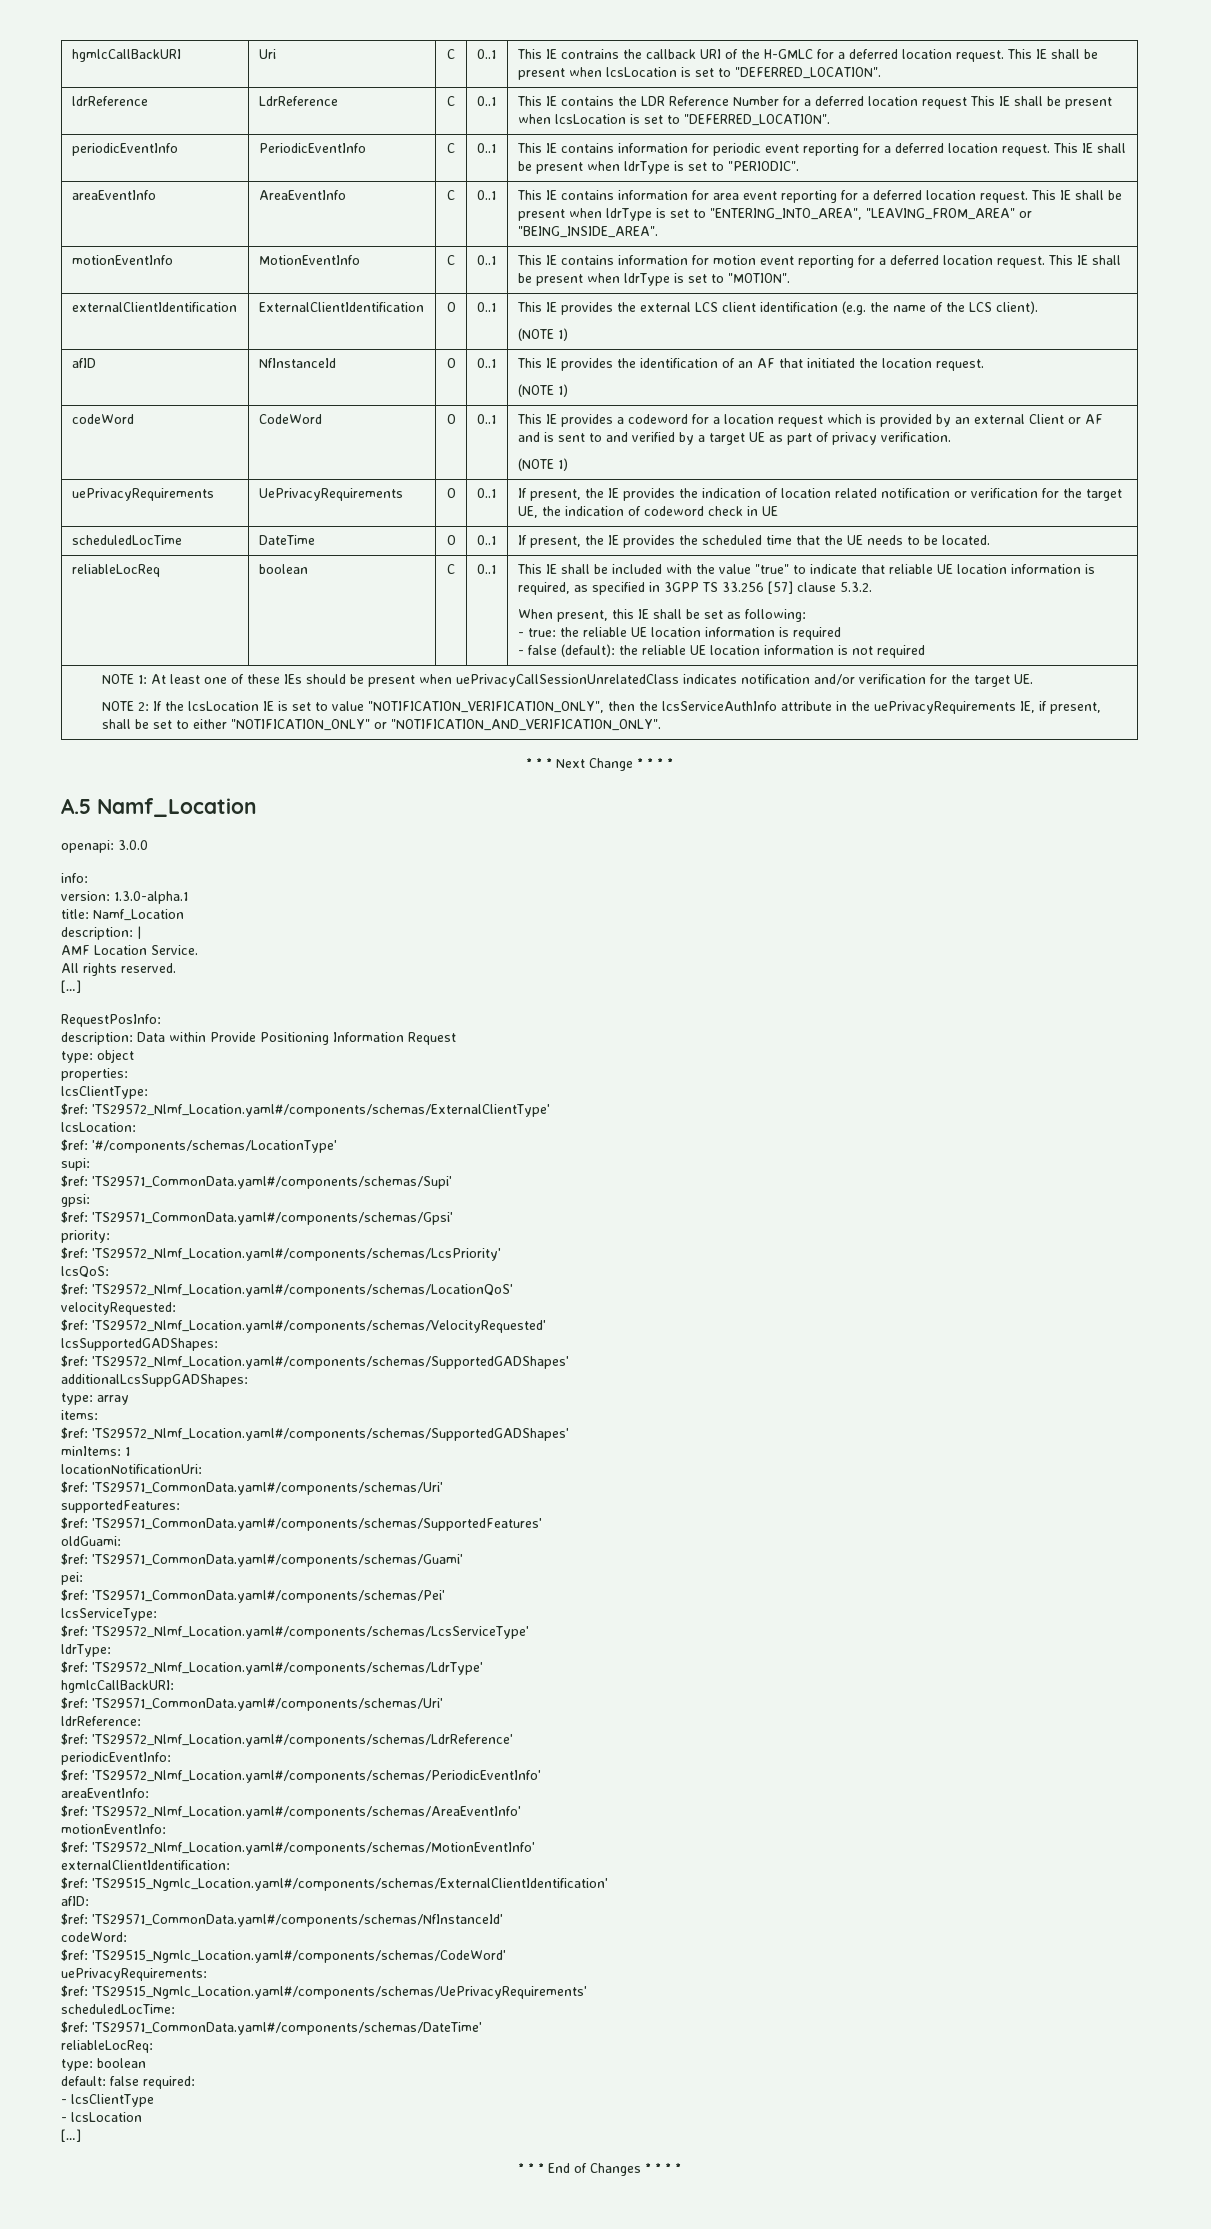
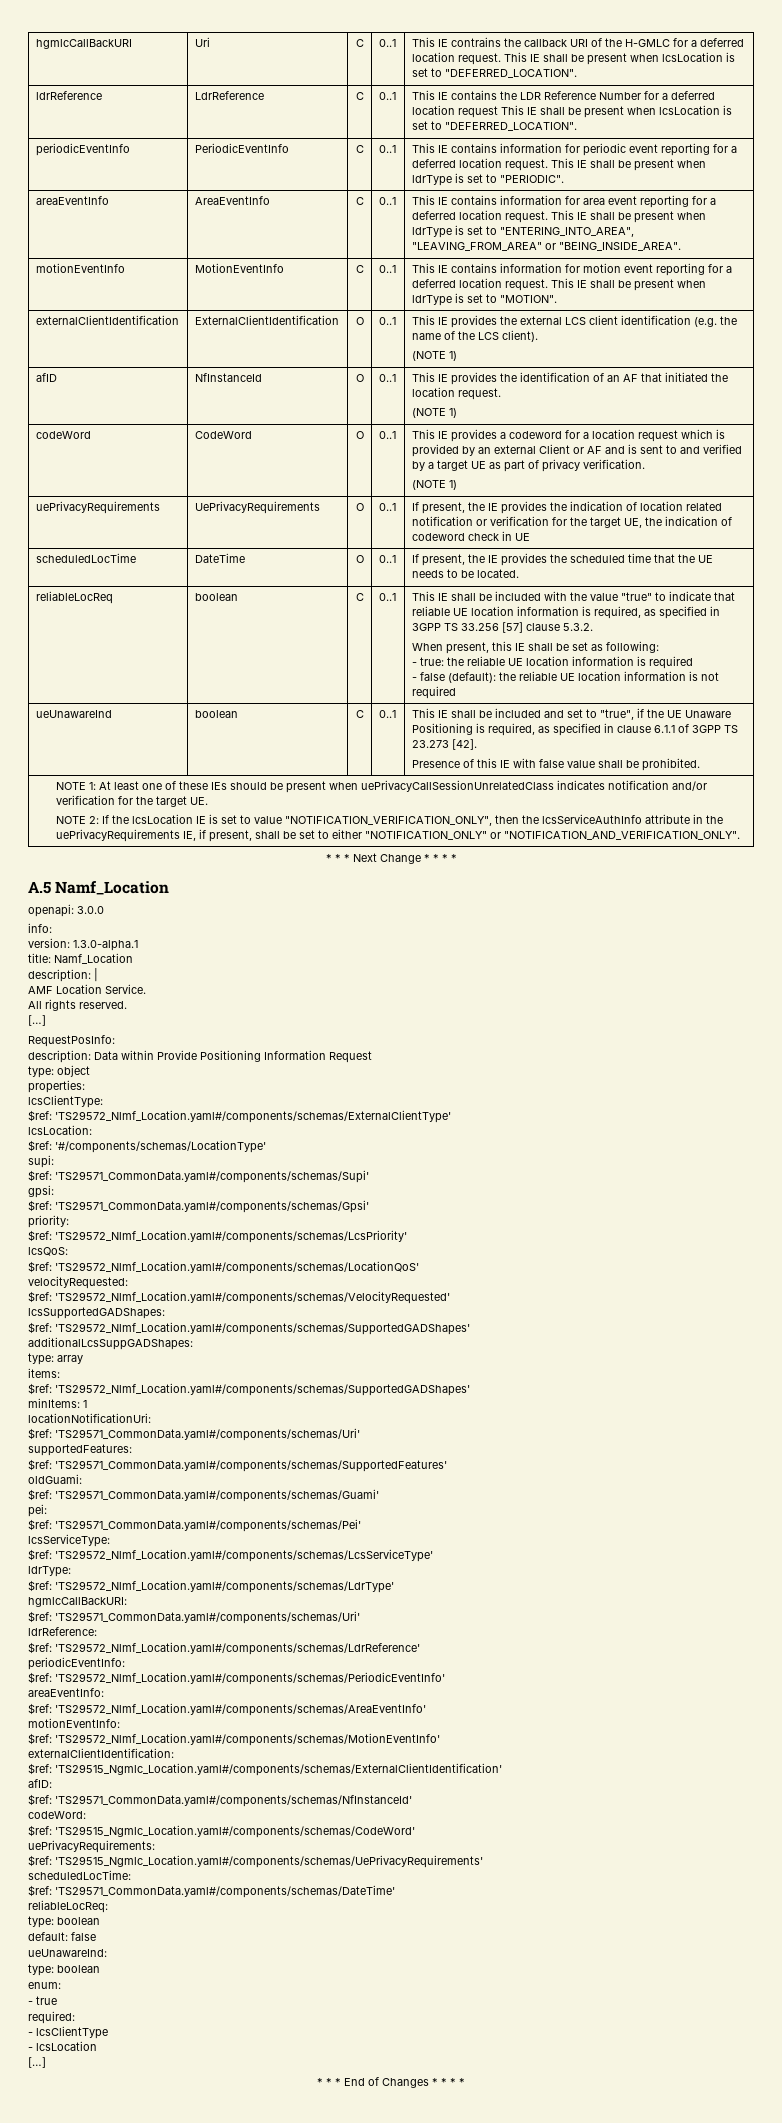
+ ueUnawareInd | boolean | C | 0..1 | This IE shall be included and set to "true", if the UE Unaware Positioning is required, as specified in clause 6.1.1 of 3GPP TS 23.273 [42].
+ Presence of this IE with false value shall be prohibited.
- default: false required:
+ default: false
+ ueUnawareInd:
+ type: boolean
+ enum:
+ - true
+ required:

